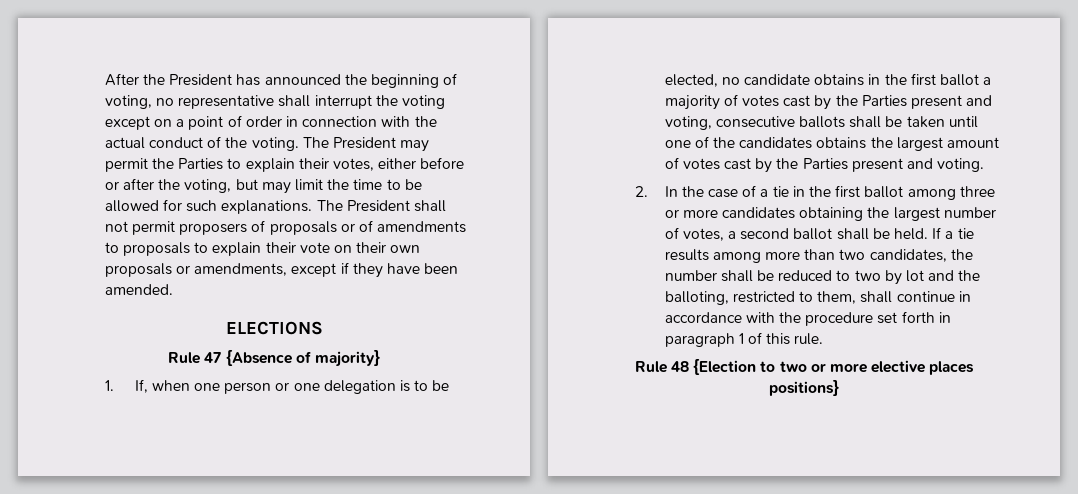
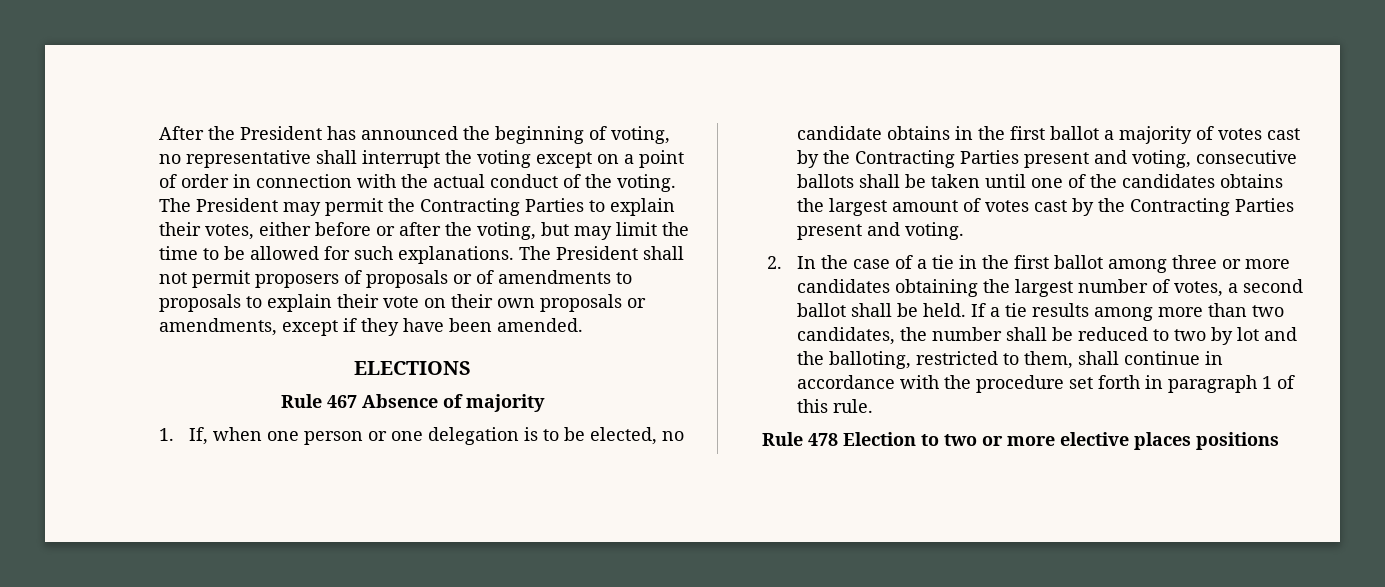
- The President may permit the Parties to explain their votes, either before or after the voting, but may limit the time to be allowed for such explanations.
+ The President may permit the Contracting Parties to explain their votes, either before or after the voting, but may limit the time to be allowed for such explanations.
- Rule 47 {Absence of majority}
+ Rule 467 Absence of majority
- 1. If, when one person or one delegation is to be elected, no candidate obtains in the first ballot a majority of votes cast by the Parties present and voting, consecutive ballots shall be taken until one of the candidates obtains the largest amount of votes cast by the Parties present and voting.
+ 1. If, when one person or one delegation is to be elected, no candidate obtains in the first ballot a majority of votes cast by the Contracting Parties present and voting, consecutive ballots shall be taken until one of the candidates obtains the largest amount of votes cast by the Contracting Parties present and voting.
- Rule 48 {Election to two or more elective places positions}
+ Rule 478 Election to two or more elective places positions

